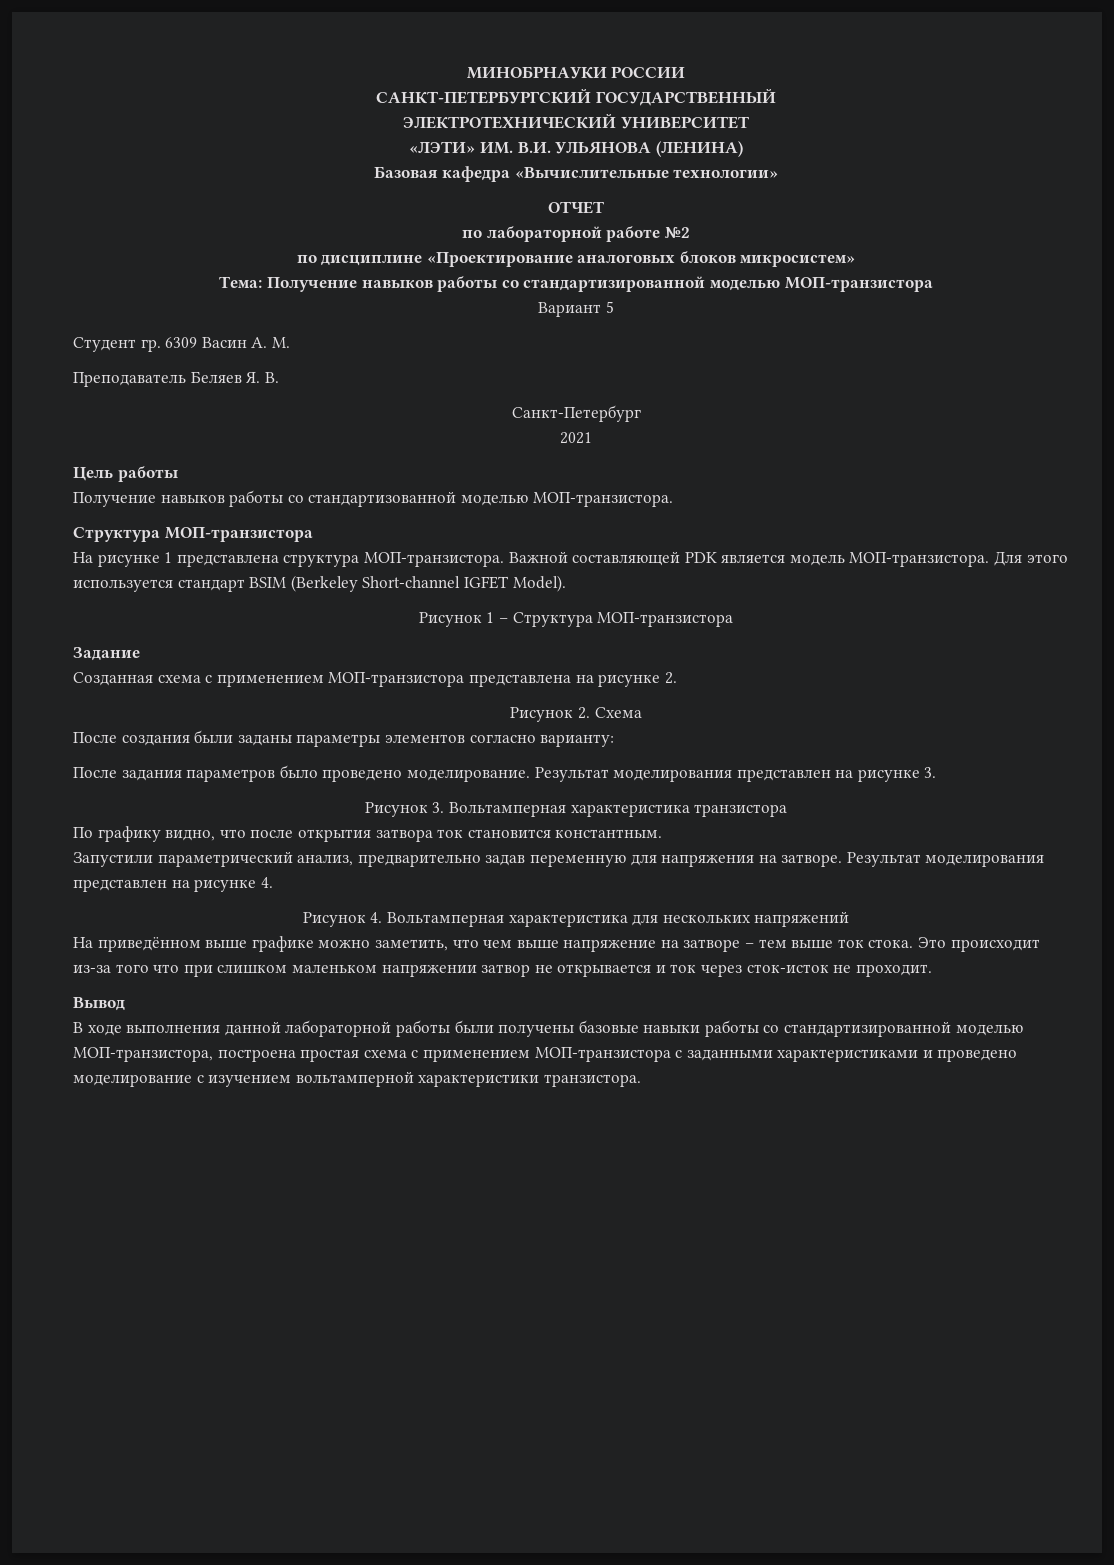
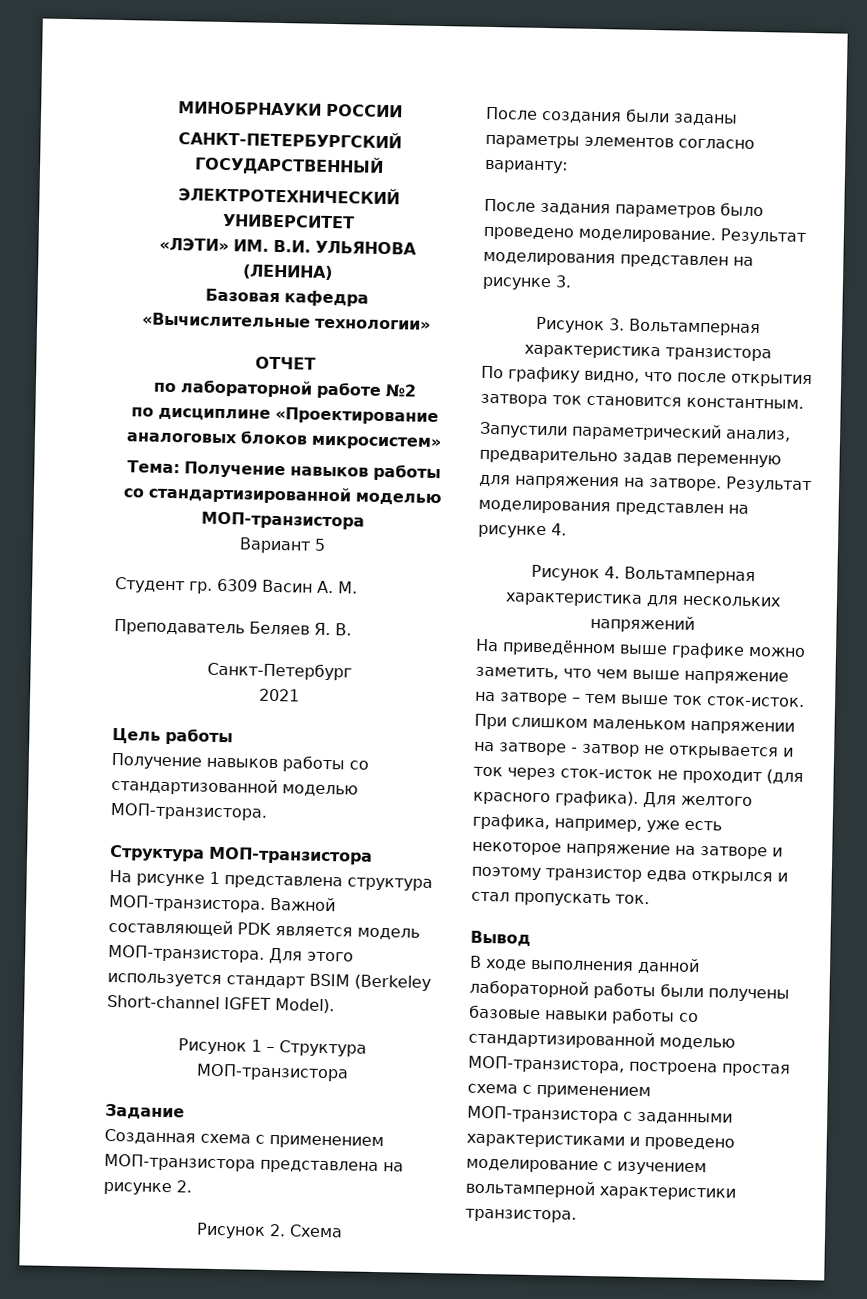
- На приведённом выше графике можно заметить, что чем выше напряжение на затворе – тем выше ток стока. Это происходит из-за того что при слишком маленьком напряжении затвор не открывается и ток через сток-исток не проходит.
+ На приведённом выше графике можно заметить, что чем выше напряжение на затворе – тем выше ток сток-исток. При слишком маленьком напряжении на затворе - затвор не открывается и ток через сток-исток не проходит (для красного графика). Для желтого графика, например, уже есть некоторое напряжение на затворе и поэтому транзистор едва открылся и стал пропускать ток.

